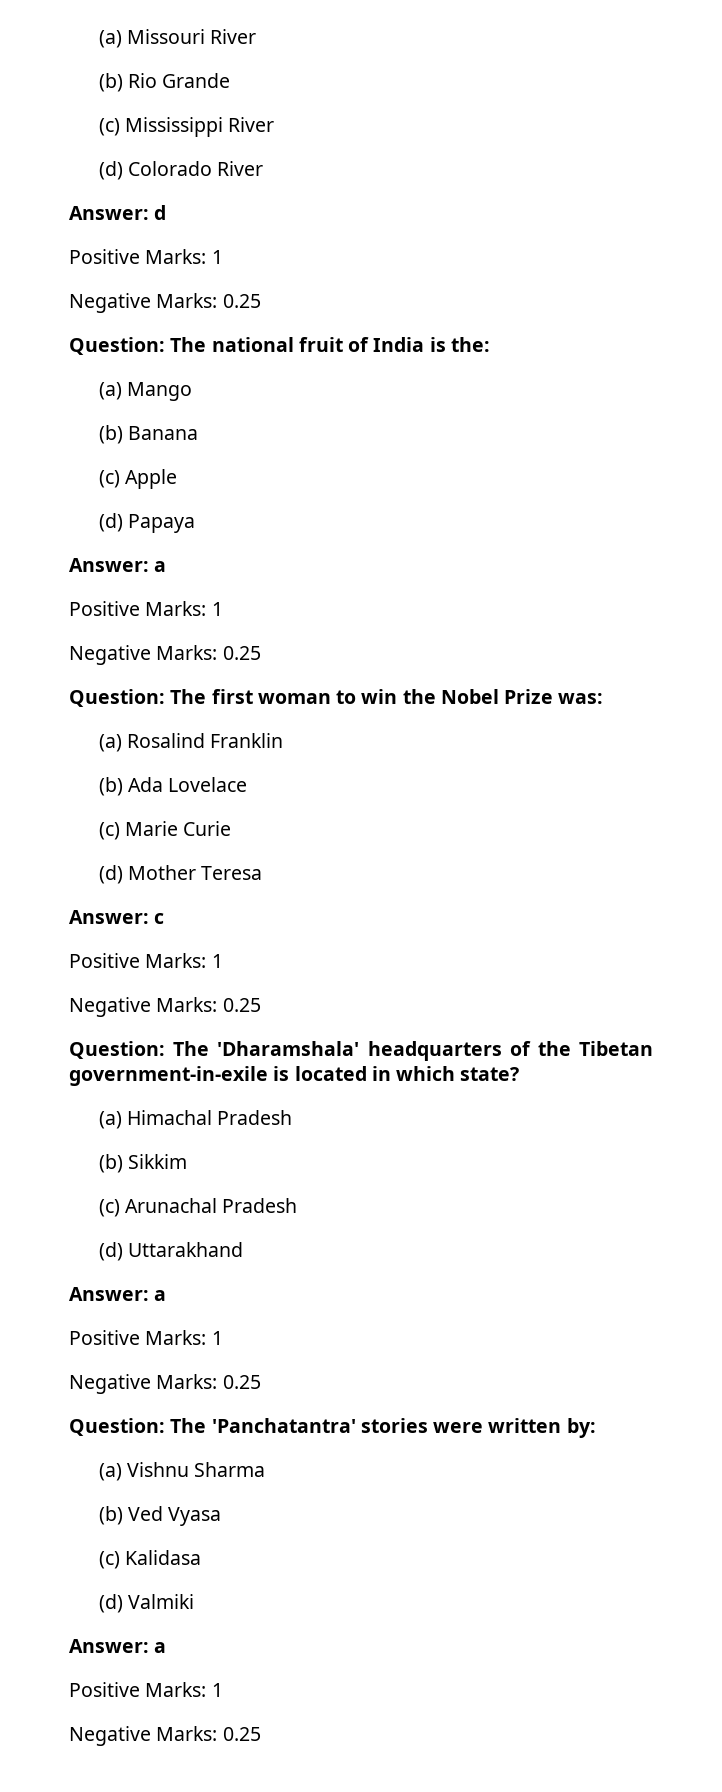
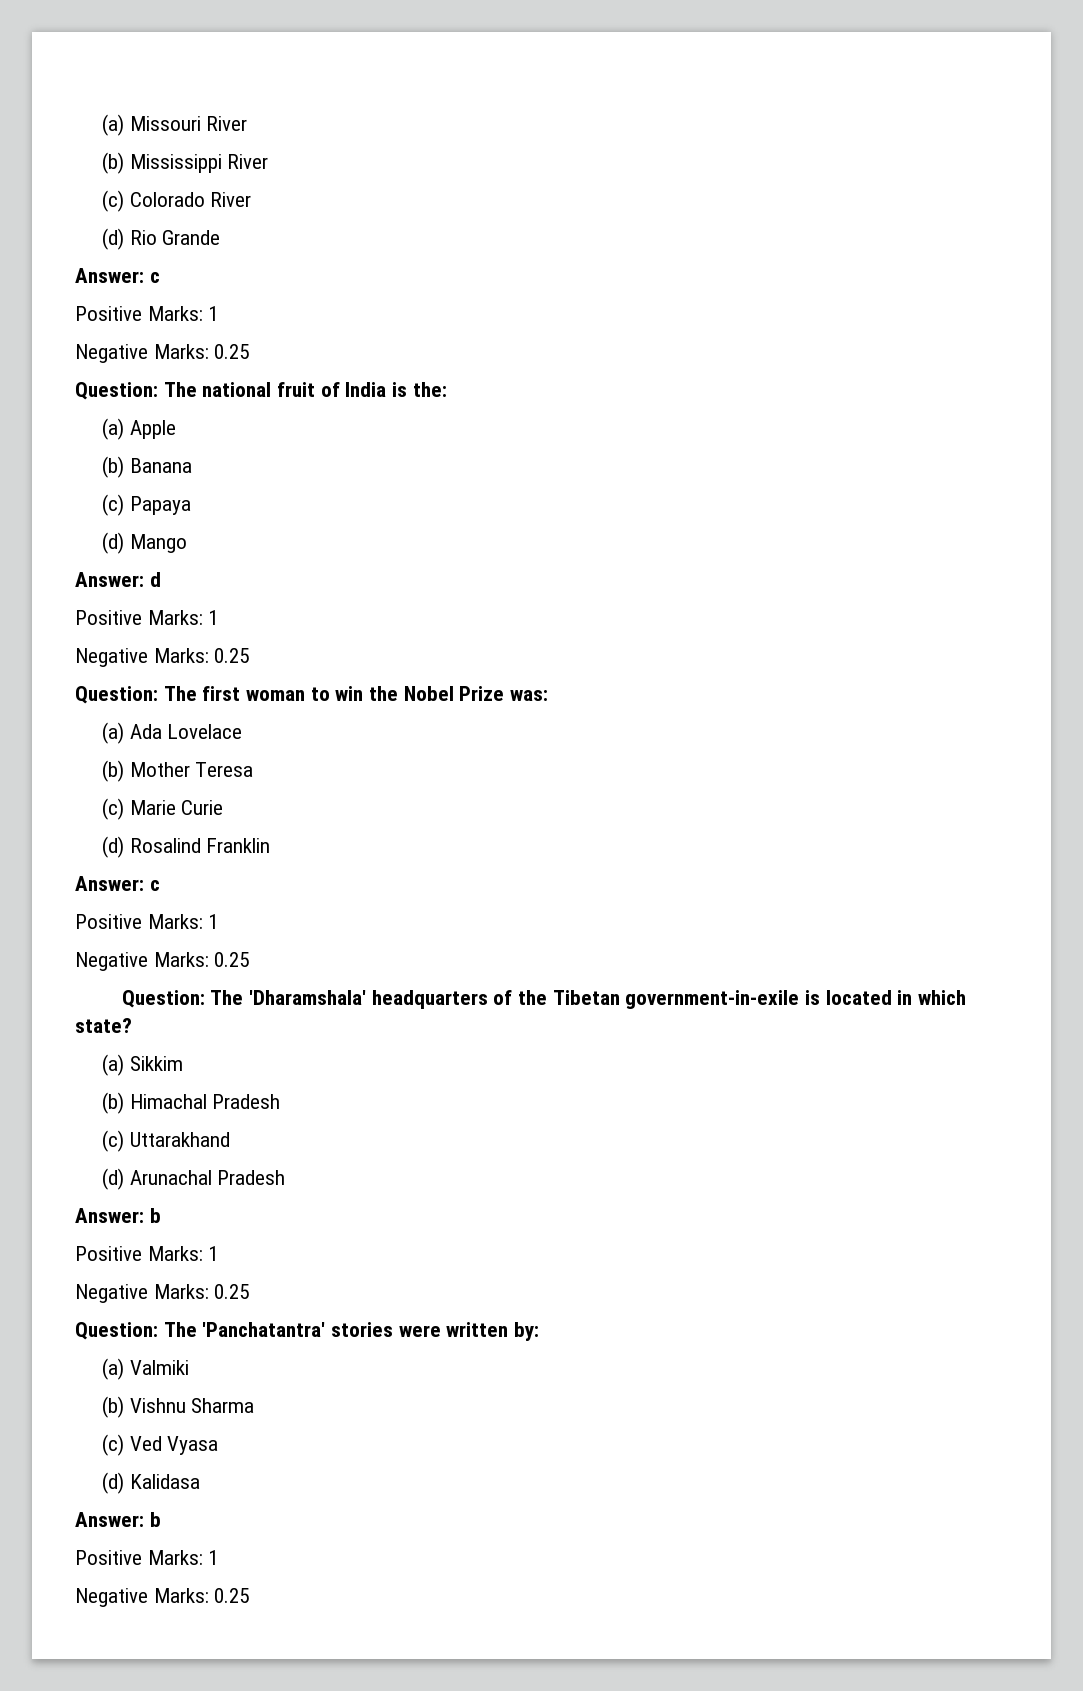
- (b) Rio Grande
- (c) Mississippi River
- (d) Colorado River
- Answer: d
+ (b) Mississippi River
+ (c) Colorado River
+ (d) Rio Grande
+ Answer: c
- (a) Mango
+ (a) Apple
- (c) Apple
- (d) Papaya
- Answer: a
+ (c) Papaya
+ (d) Mango
+ Answer: d
- (a) Rosalind Franklin
- (b) Ada Lovelace
+ (a) Ada Lovelace
+ (b) Mother Teresa
- (d) Mother Teresa
+ (d) Rosalind Franklin
- (a) Himachal Pradesh
+ (a) Sikkim
+ (b) Himachal Pradesh
- (b) Sikkim
- (c) Arunachal Pradesh
- (d) Uttarakhand
- Answer: a
+ (c) Uttarakhand
+ (d) Arunachal Pradesh
+ Answer: b
- (a) Vishnu Sharma
+ (a) Valmiki
+ (b) Vishnu Sharma
- (b) Ved Vyasa
+ (c) Ved Vyasa
- (c) Kalidasa
- (d) Valmiki
- Answer: a
+ (d) Kalidasa
+ Answer: b

